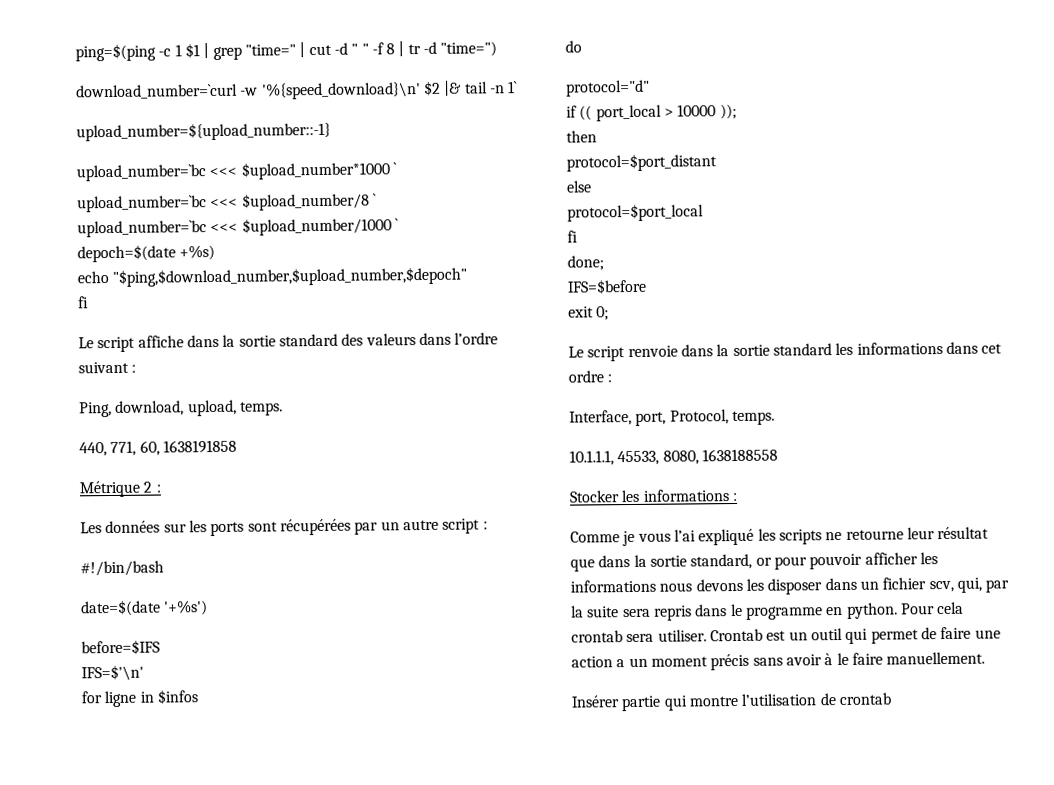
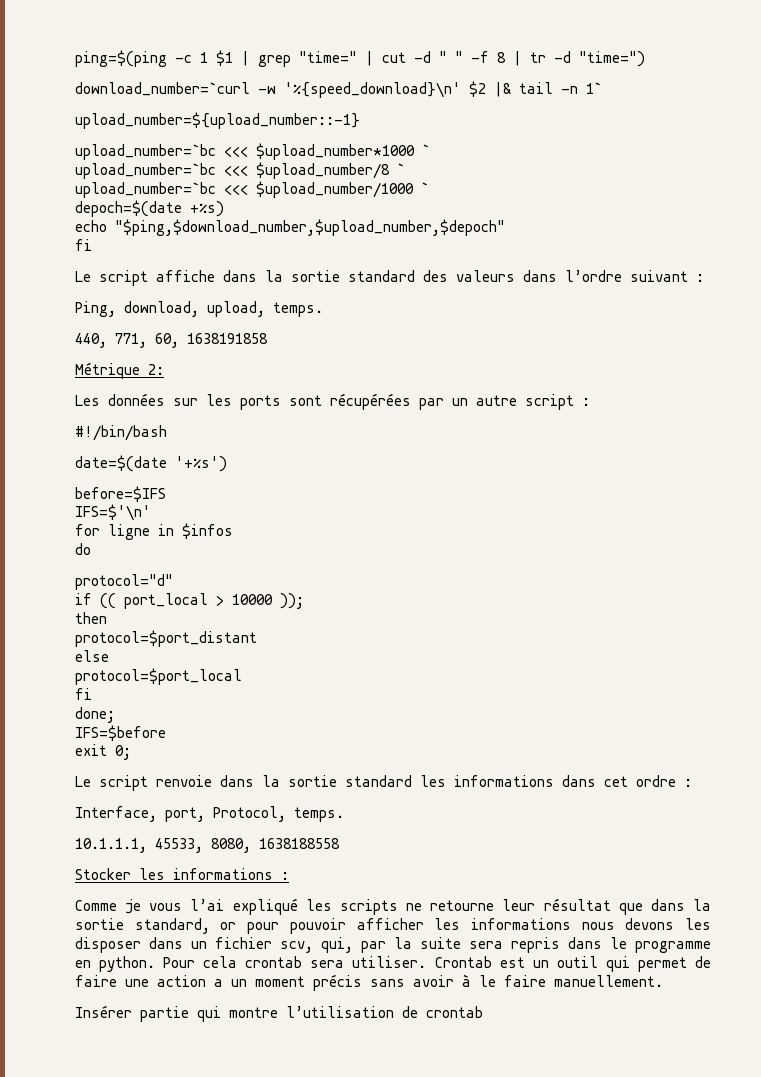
- Métrique 2 :
+ Métrique 2:

